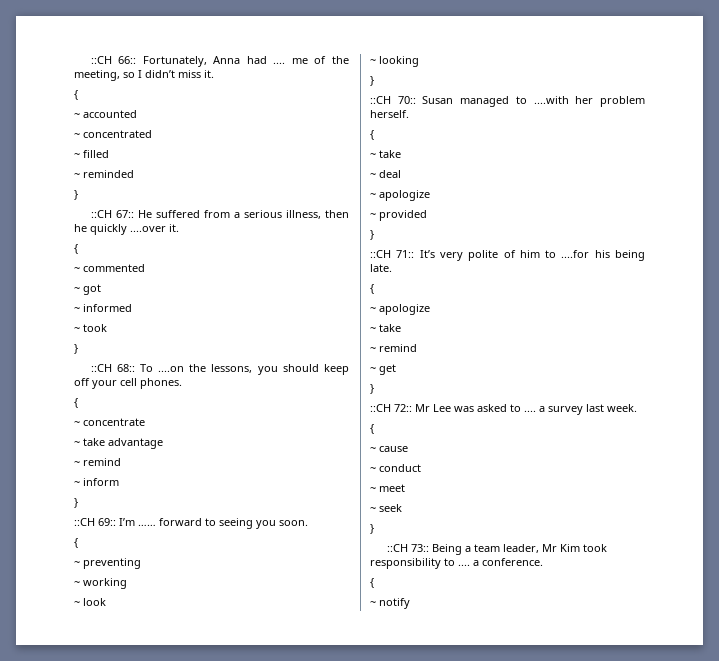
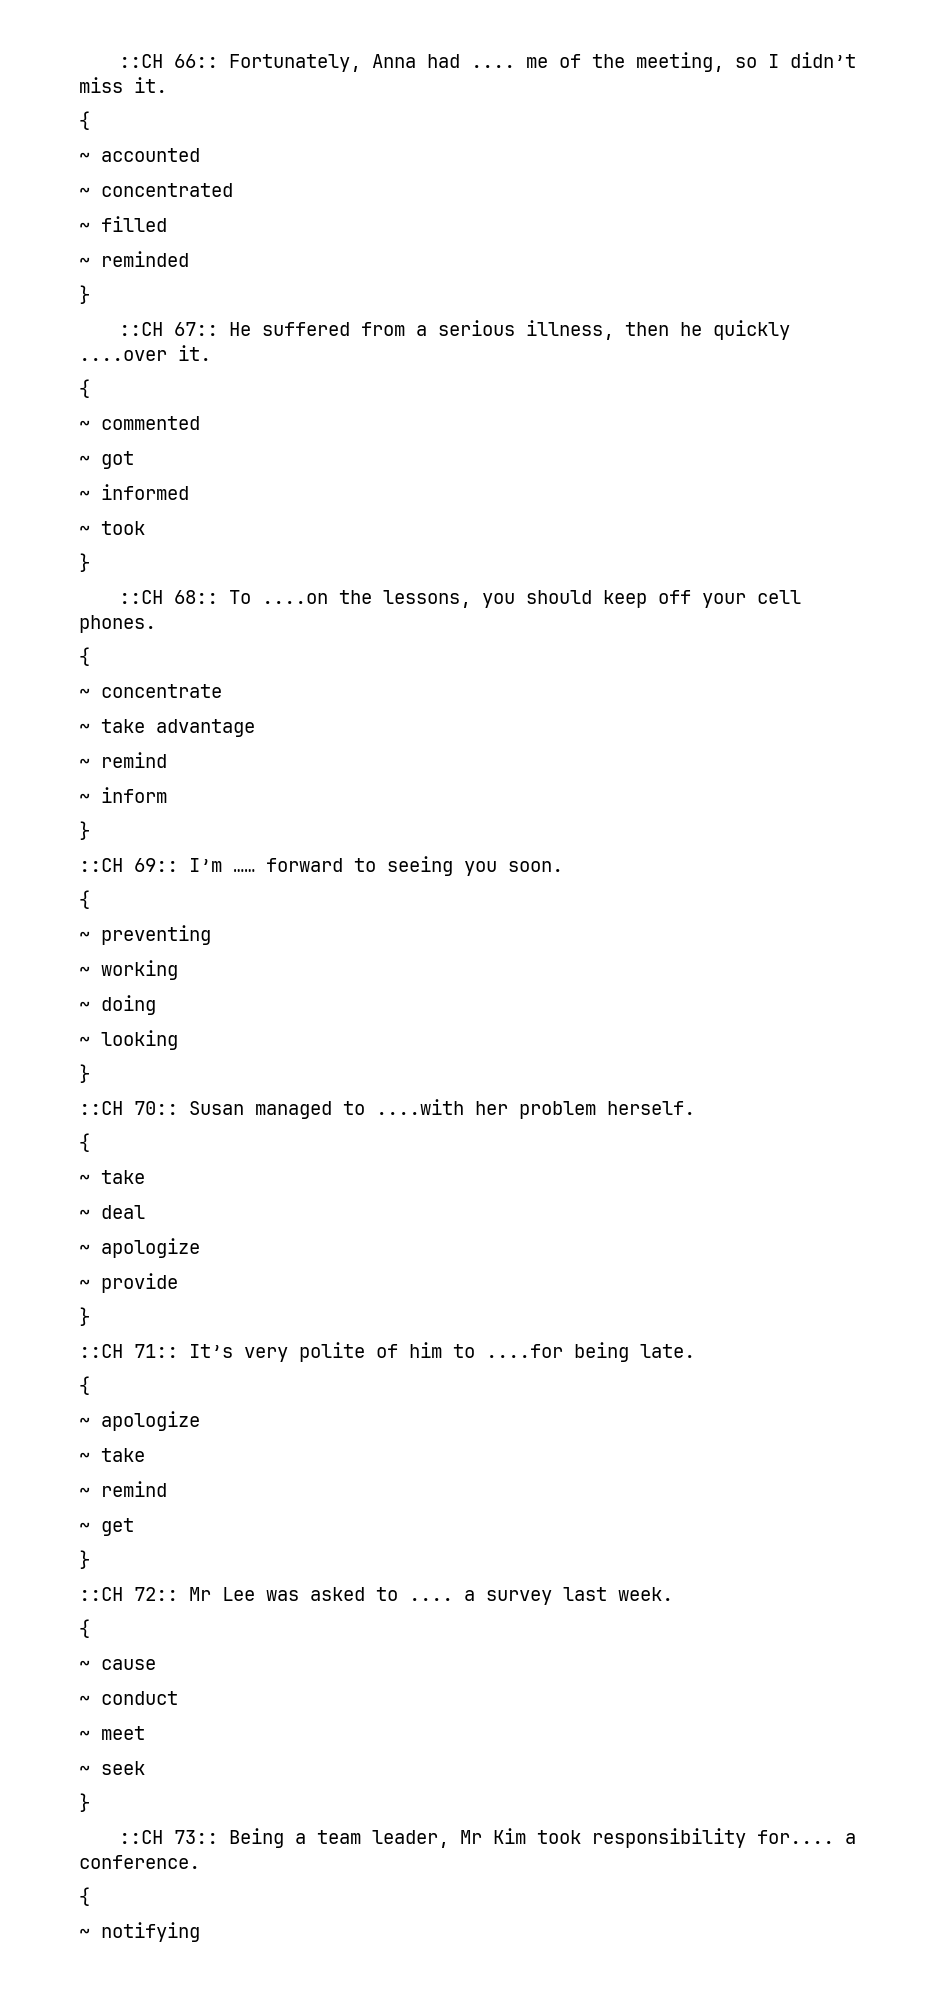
- ~ look
+ ~ doing
- ~ provided
+ ~ provide
- ::CH 71:: It’s very polite of him to ....for his being late.
+ ::CH 71:: It’s very polite of him to ....for being late.
- ::CH 73:: Being a team leader, Mr Kim took responsibility to .... a conference.
+ ::CH 73:: Being a team leader, Mr Kim took responsibility for.... a conference.
- ~ notify
+ ~ notifying

